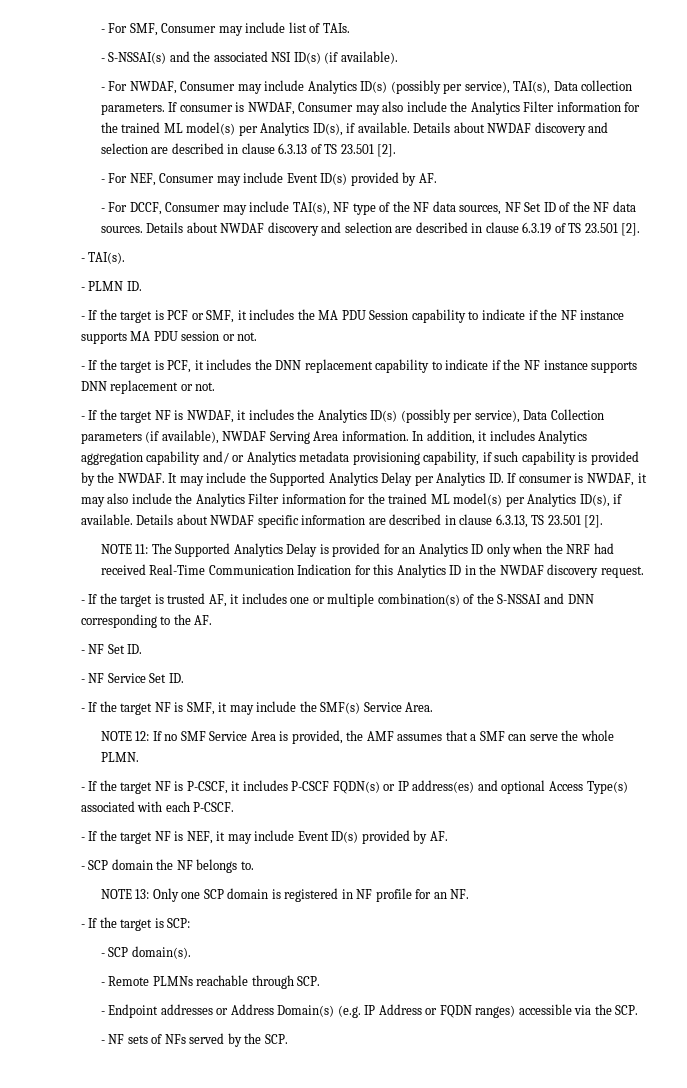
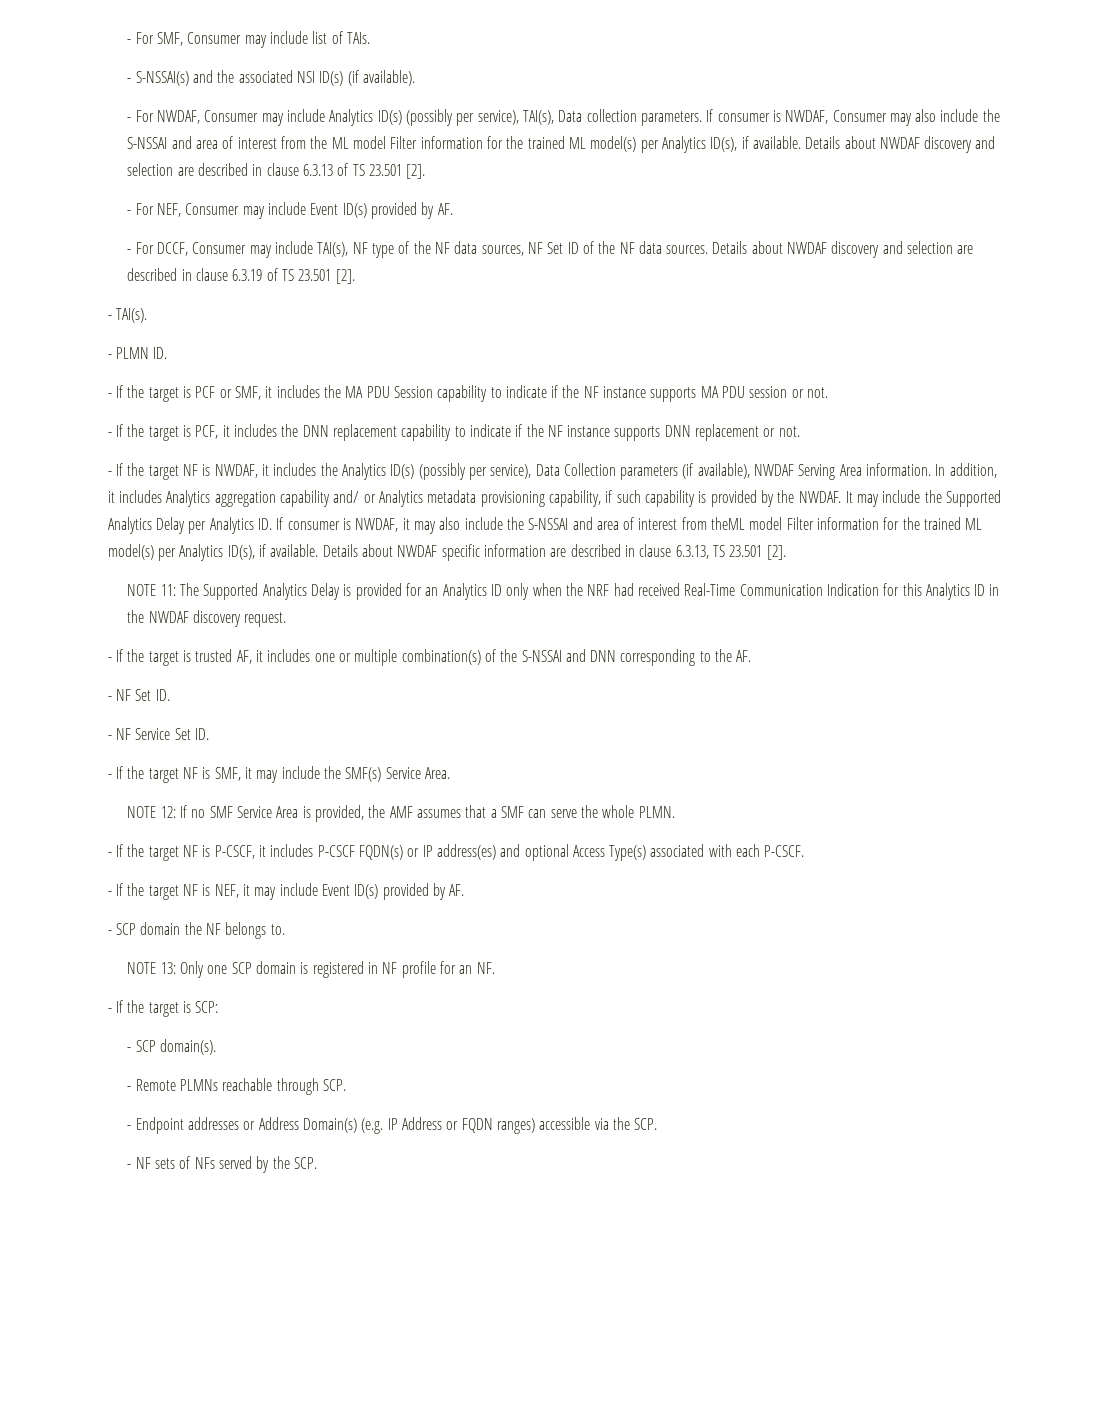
- If consumer is NWDAF, Consumer may also include the Analytics Filter information for the trained ML model(s) per Analytics ID(s), if available.
+ If consumer is NWDAF, Consumer may also include the S-NSSAI and area of interest from the ML model Filter information for the trained ML model(s) per Analytics ID(s), if available.
- It may include the Supported Analytics Delay per Analytics ID. If consumer is NWDAF, it may also include the Analytics Filter information for the trained ML model(s) per Analytics ID(s), if available.
+ It may include the Supported Analytics Delay per Analytics ID. If consumer is NWDAF, it may also include the S-NSSAI and area of interest from theML model Filter information for the trained ML model(s) per Analytics ID(s), if available.

